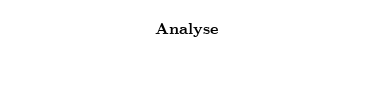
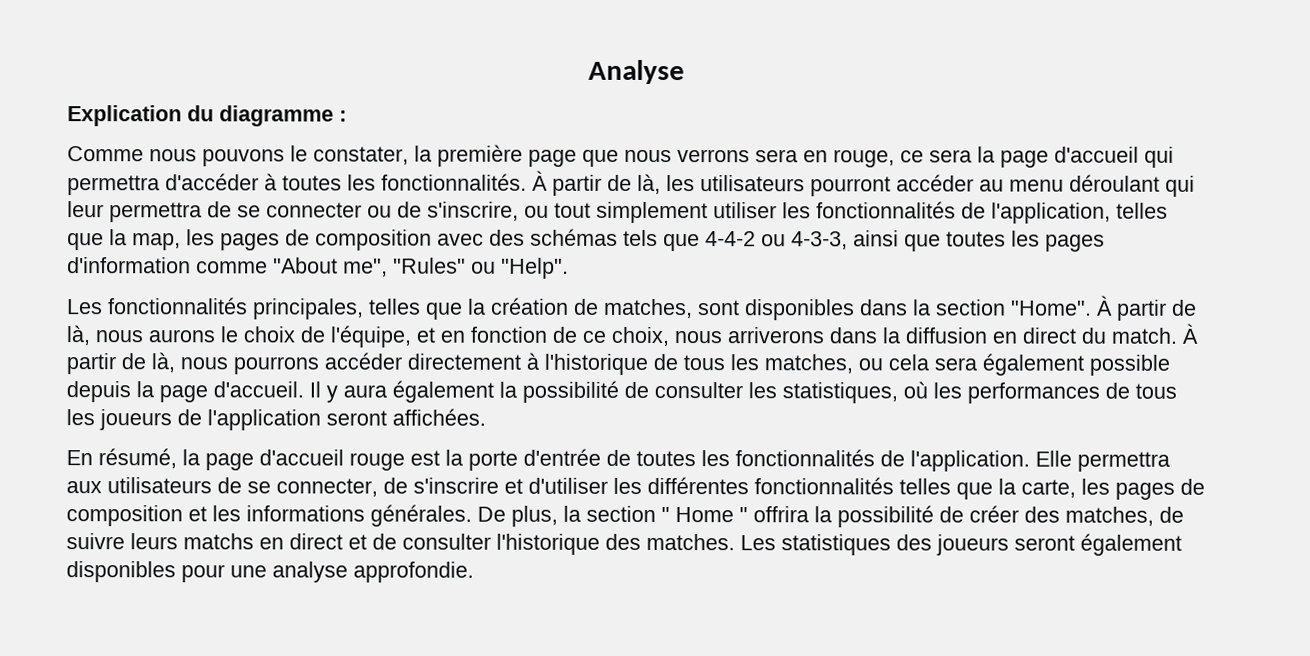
+ Explication du diagramme :
+ Comme nous pouvons le constater, la première page que nous verrons sera en rouge, ce sera la page d'accueil qui permettra d'accéder à toutes les fonctionnalités. À partir de là, les utilisateurs pourront accéder au menu déroulant qui leur permettra de se connecter ou de s'inscrire, ou tout simplement utiliser les fonctionnalités de l'application, telles que la map, les pages de composition avec des schémas tels que 4-4-2 ou 4-3-3, ainsi que toutes les pages d'information comme "About me", "Rules" ou "Help".
+ Les fonctionnalités principales, telles que la création de matches, sont disponibles dans la section "Home". À partir de là, nous aurons le choix de l'équipe, et en fonction de ce choix, nous arriverons dans la diffusion en direct du match. À partir de là, nous pourrons accéder directement à l'historique de tous les matches, ou cela sera également possible depuis la page d'accueil. Il y aura également la possibilité de consulter les statistiques, où les performances de tous les joueurs de l'application seront affichées.
+ En résumé, la page d'accueil rouge est la porte d'entrée de toutes les fonctionnalités de l'application. Elle permettra aux utilisateurs de se connecter, de s'inscrire et d'utiliser les différentes fonctionnalités telles que la carte, les pages de composition et les informations générales. De plus, la section " Home " offrira la possibilité de créer des matches, de suivre leurs matchs en direct et de consulter l'historique des matches. Les statistiques des joueurs seront également disponibles pour une analyse approfondie.

